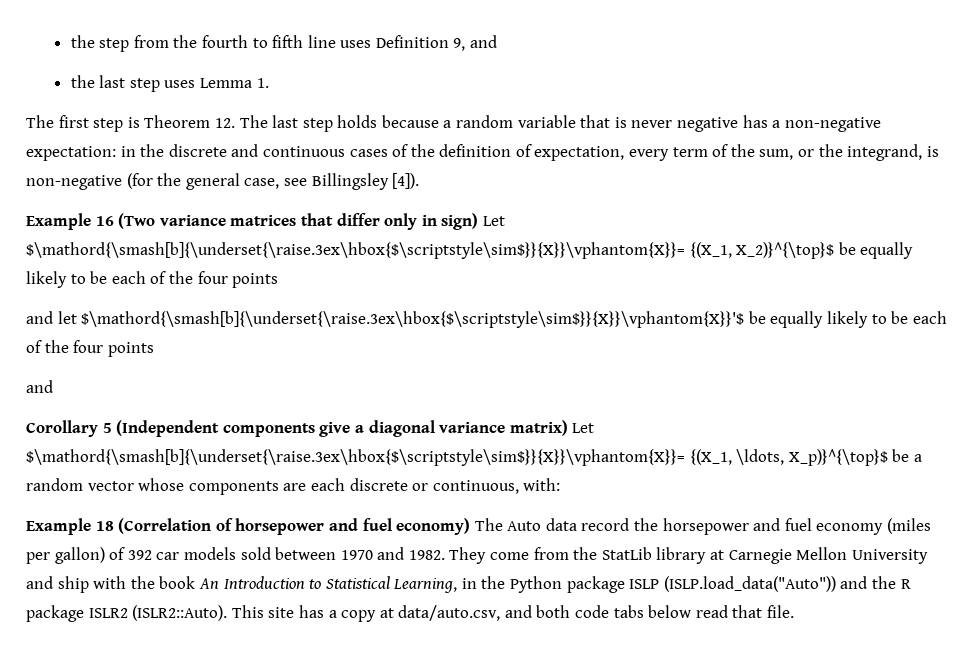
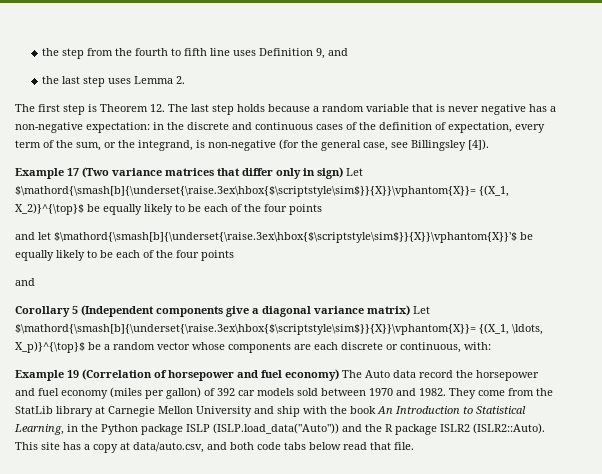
- the last step uses Lemma 1.
+ the last step uses Lemma 2.
- Example 16 (Two variance matrices that differ only in sign) Let $\mathord{\smash[b]{\underset{\raise.3ex\hbox{$\scriptstyle\sim$}}{X}}\vphantom{X}}= {(X_1, X_2)}^{\top}$ be equally likely to be each of the four points
+ Example 17 (Two variance matrices that differ only in sign) Let $\mathord{\smash[b]{\underset{\raise.3ex\hbox{$\scriptstyle\sim$}}{X}}\vphantom{X}}= {(X_1, X_2)}^{\top}$ be equally likely to be each of the four points
- Example 18 (Correlation of horsepower and fuel economy) The Auto data record the horsepower and fuel economy (miles per gallon) of 392 car models sold between 1970 and 1982.
+ Example 19 (Correlation of horsepower and fuel economy) The Auto data record the horsepower and fuel economy (miles per gallon) of 392 car models sold between 1970 and 1982.

